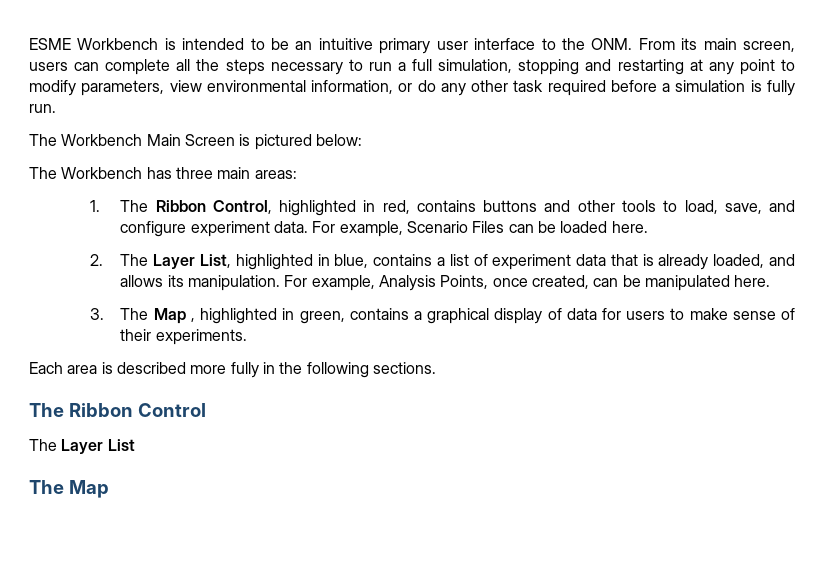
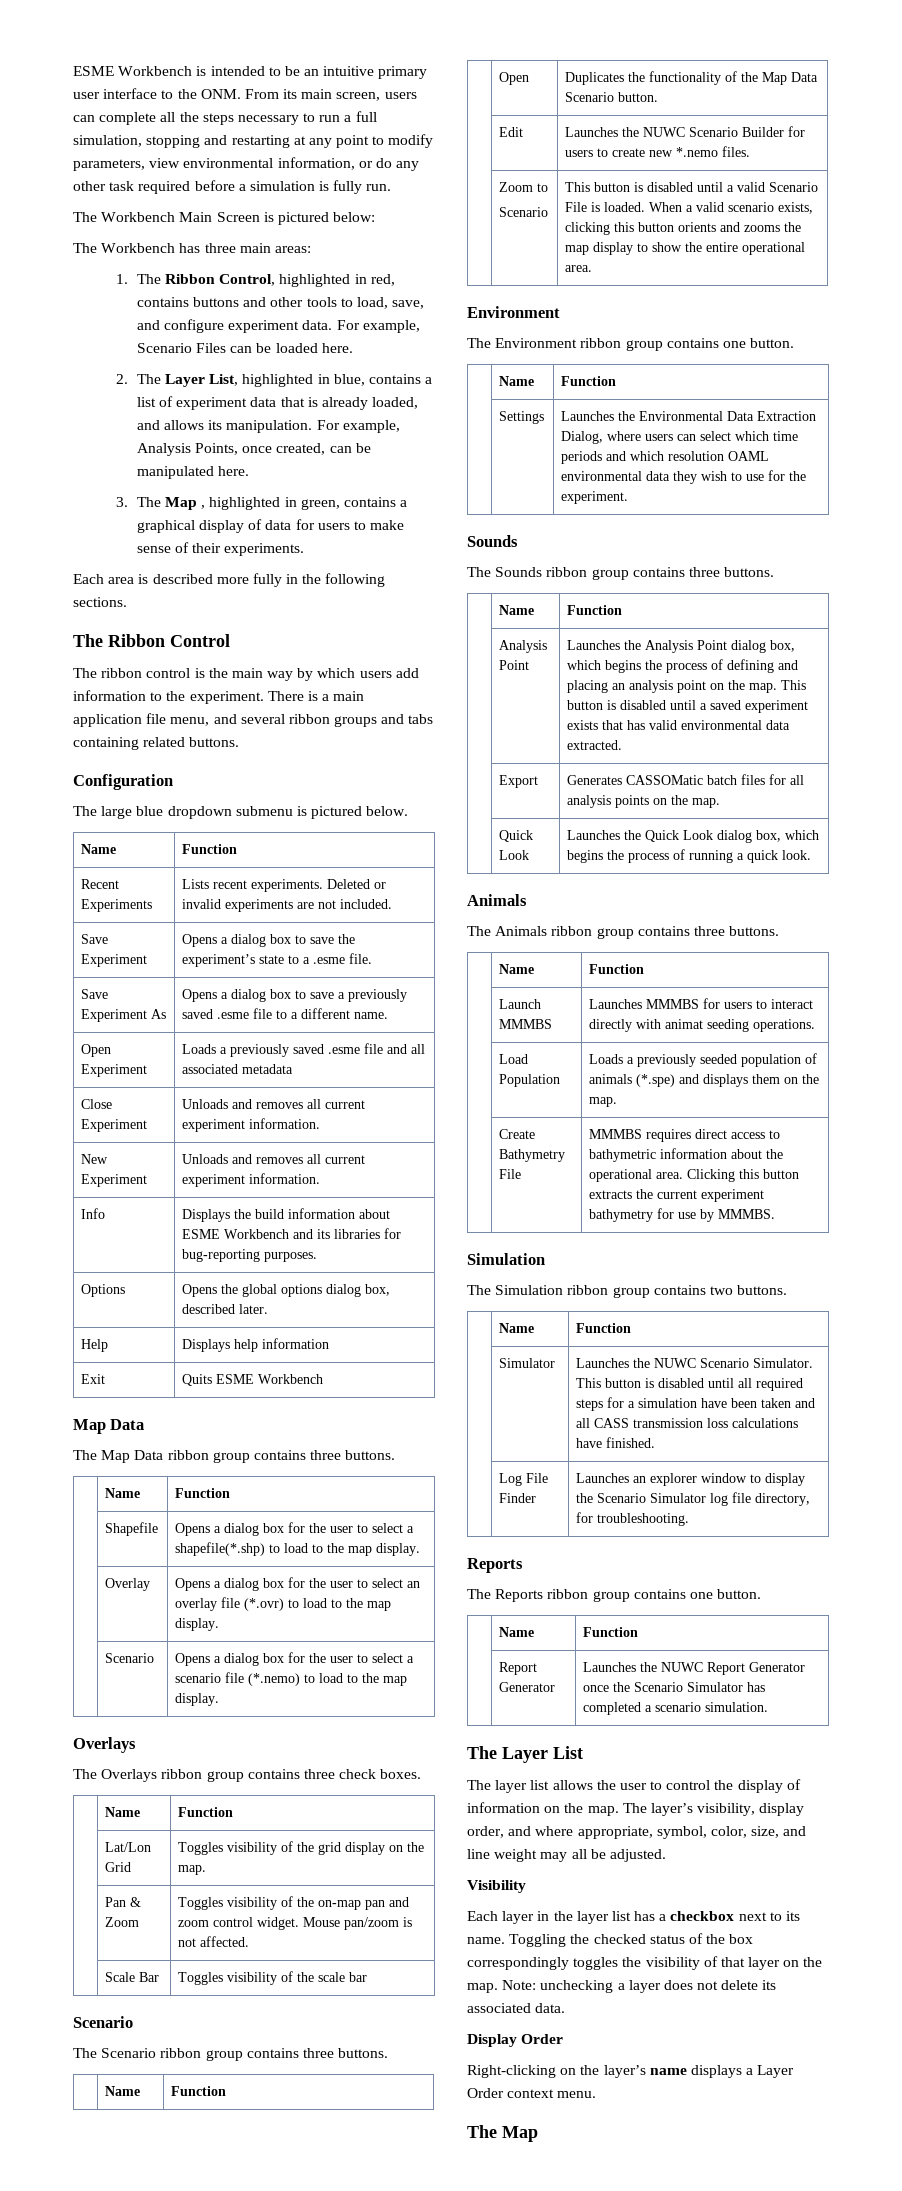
+ The ribbon control is the main way by which users add information to the experiment. There is a main application file menu, and several ribbon groups and tabs containing related buttons.
+ Configuration
+ The large blue dropdown submenu is pictured below.
+ Name | Function
+ Recent Experiments | Lists recent experiments. Deleted or invalid experiments are not included.
+ Save Experiment | Opens a dialog box to save the experiment’s state to a .esme file.
+ Save Experiment As | Opens a dialog box to save a previously saved .esme file to a different name.
+ Open Experiment | Loads a previously saved .esme file and all associated metadata
+ Close Experiment | Unloads and removes all current experiment information.
+ New Experiment | Unloads and removes all current experiment information.
+ Info | Displays the build information about ESME Workbench and its libraries for bug-reporting purposes.
+ Options | Opens the global options dialog box, described later.
+ Help | Displays help information
+ Exit | Quits ESME Workbench
+ Map Data
+ The Map Data ribbon group contains three buttons.
+ | Name | Function
+ | Shapefile | Opens a dialog box for the user to select a shapefile(*.shp) to load to the map display.
+ | Overlay | Opens a dialog box for the user to select an overlay file (*.ovr) to load to the map display.
+ | Scenario | Opens a dialog box for the user to select a scenario file (*.nemo) to load to the map display.
+ Overlays
+ The Overlays ribbon group contains three check boxes.
+ | Name | Function
+ | Lat/Lon Grid | Toggles visibility of the grid display on the map.
+ | Pan & Zoom | Toggles visibility of the on-map pan and zoom control widget. Mouse pan/zoom is not affected.
+ | Scale Bar | Toggles visibility of the scale bar
+ Scenario
+ The Scenario ribbon group contains three buttons.
+ | Name | Function
+ | Open | Duplicates the functionality of the Map Data Scenario button.
+ | Edit | Launches the NUWC Scenario Builder for users to create new *.nemo files.
+ | Zoom to
+ Scenario | This button is disabled until a valid Scenario File is loaded. When a valid scenario exists, clicking this button orients and zooms the map display to show the entire operational area.
+ Environment
+ The Environment ribbon group contains one button.
+ | Name | Function
+ | Settings | Launches the Environmental Data Extraction Dialog, where users can select which time periods and which resolution OAML environmental data they wish to use for the experiment.
+ Sounds
+ The Sounds ribbon group contains three buttons.
+ | Name | Function
+ | Analysis Point | Launches the Analysis Point dialog box, which begins the process of defining and placing an analysis point on the map. This button is disabled until a saved experiment exists that has valid environmental data extracted.
+ | Export | Generates CASSOMatic batch files for all analysis points on the map.
+ | Quick Look | Launches the Quick Look dialog box, which begins the process of running a quick look.
+ Animals
+ The Animals ribbon group contains three buttons.
+ | Name | Function
+ | Launch MMMBS | Launches MMMBS for users to interact directly with animat seeding operations.
+ | Load Population | Loads a previously seeded population of animals (*.spe) and displays them on the map.
+ | Create Bathymetry File | MMMBS requires direct access to bathymetric information about the operational area. Clicking this button extracts the current experiment bathymetry for use by MMMBS.
+ Simulation
+ The Simulation ribbon group contains two buttons.
+ | Name | Function
+ | Simulator | Launches the NUWC Scenario Simulator. This button is disabled until all required steps for a simulation have been taken and all CASS transmission loss calculations have finished.
+ | Log File Finder | Launches an explorer window to display the Scenario Simulator log file directory, for troubleshooting.
+ Reports
+ The Reports ribbon group contains one button.
+ | Name | Function
+ | Report Generator | Launches the NUWC Report Generator once the Scenario Simulator has completed a scenario simulation.
  The Layer List
+ The layer list allows the user to control the display of information on the map. The layer’s visibility, display order, and where appropriate, symbol, color, size, and line weight may all be adjusted.
+ Visibility
+ Each layer in the layer list has a checkbox next to its name. Toggling the checked status of the box correspondingly toggles the visibility of that layer on the map. Note: unchecking a layer does not delete its associated data.
+ Display Order
+ Right-clicking on the layer’s name displays a Layer Order context menu.

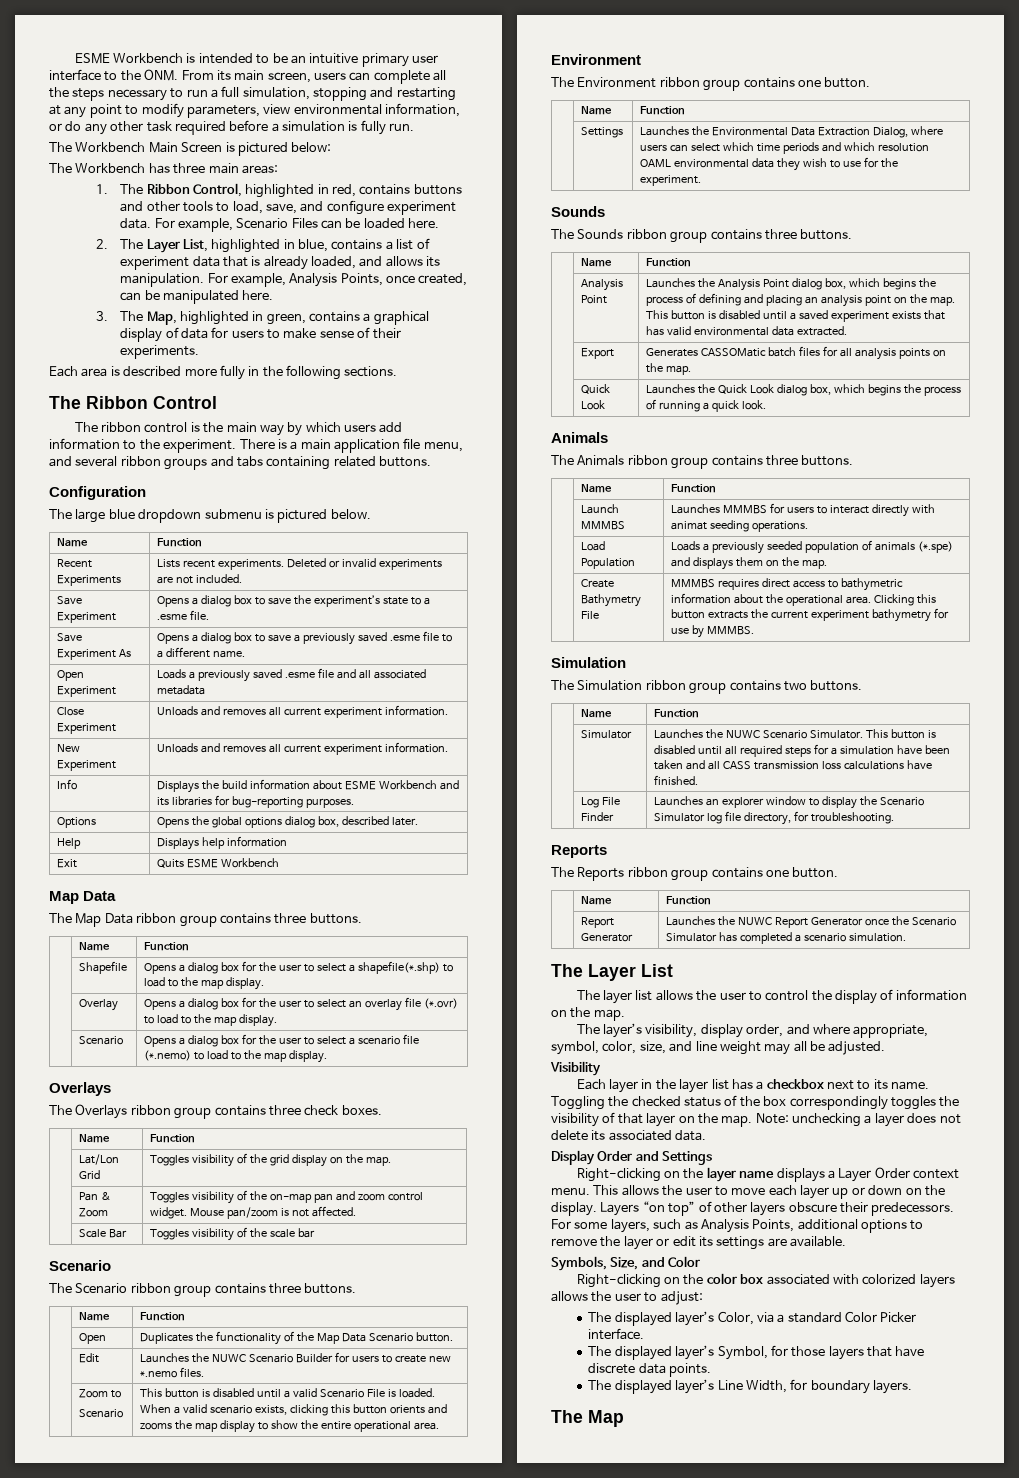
- 3. The Map , highlighted in green, contains a graphical display of data for users to make sense of their experiments.
+ 3. The Map, highlighted in green, contains a graphical display of data for users to make sense of their experiments.
- The layer list allows the user to control the display of information on the map. The layer’s visibility, display order, and where appropriate, symbol, color, size, and line weight may all be adjusted.
+ The layer list allows the user to control the display of information on the map.
+ The layer’s visibility, display order, and where appropriate, symbol, color, size, and line weight may all be adjusted.
- Display Order
- Right-clicking on the layer’s name displays a Layer Order context menu.
+ Display Order and Settings
+ Right-clicking on the layer name displays a Layer Order context menu. This allows the user to move each layer up or down on the display. Layers “on top” of other layers obscure their predecessors. For some layers, such as Analysis Points, additional options to remove the layer or edit its settings are available.
+ Symbols, Size, and Color
+ Right-clicking on the color box associated with colorized layers allows the user to adjust:
+ The displayed layer’s Color, via a standard Color Picker interface.
+ The displayed layer’s Symbol, for those layers that have discrete data points.
+ The displayed layer’s Line Width, for boundary layers.

